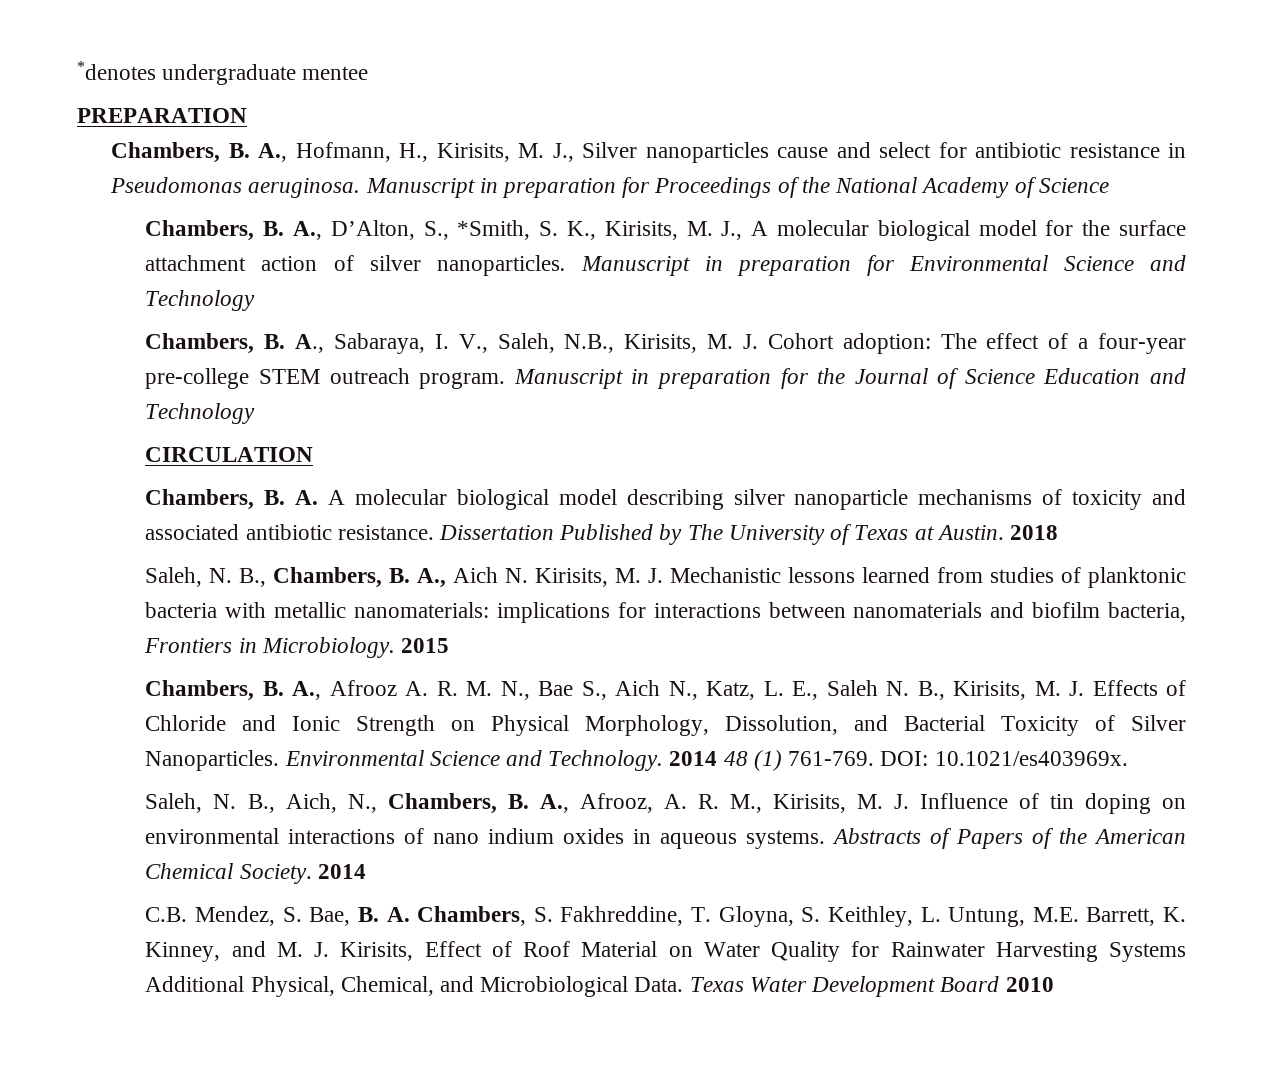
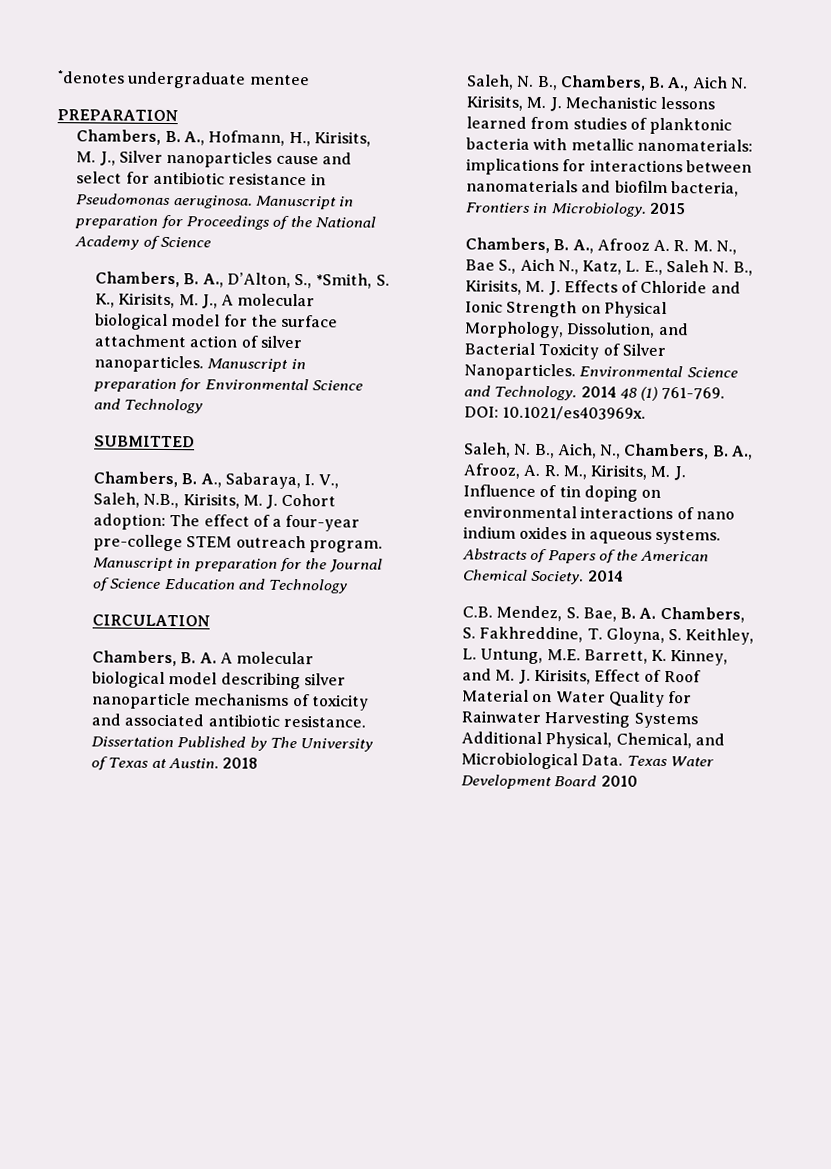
+ SUBMITTED

